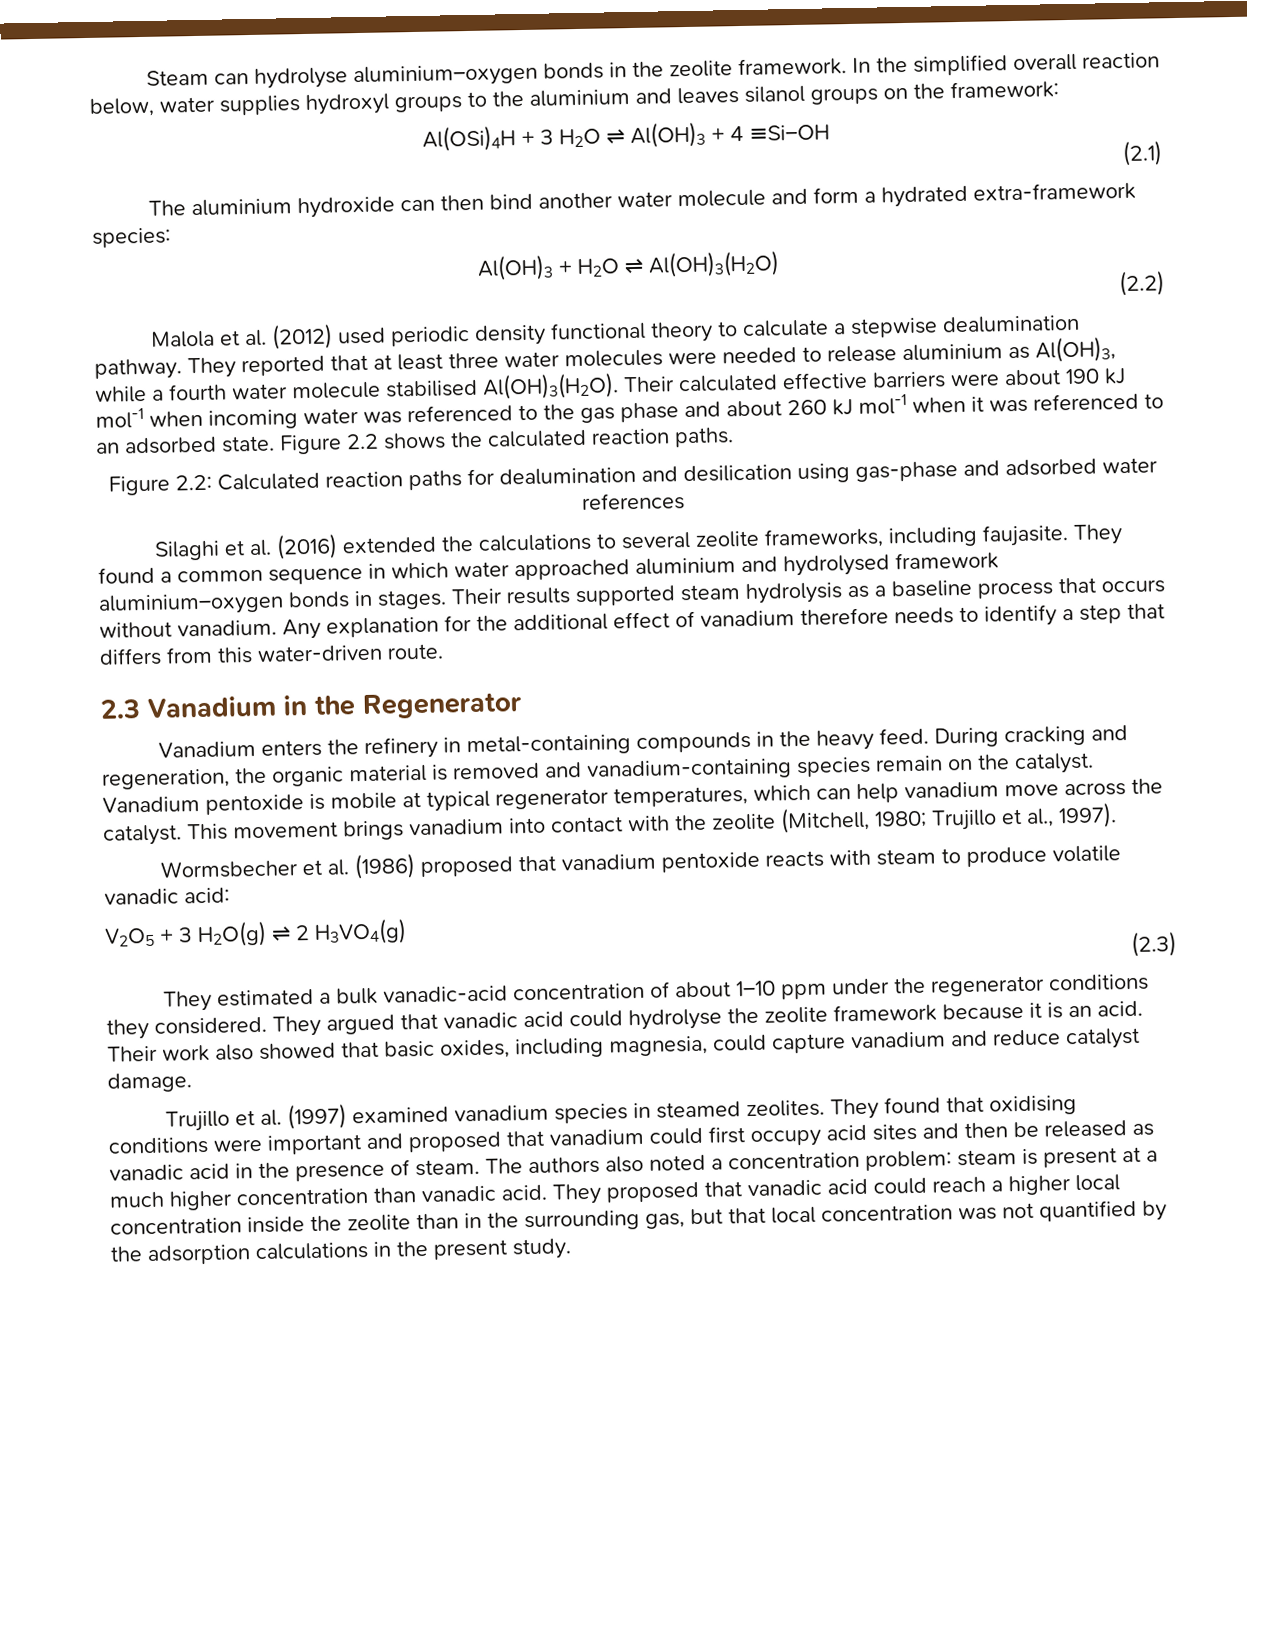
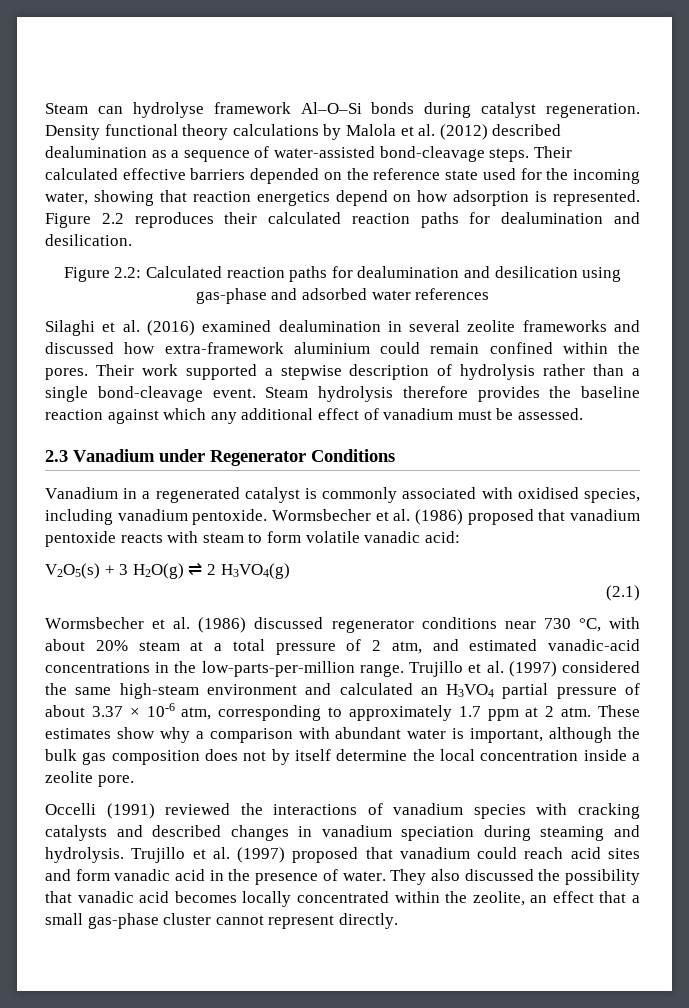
- Steam can hydrolyse aluminium–oxygen bonds in the zeolite framework. In the simplified overall reaction below, water supplies hydroxyl groups to the aluminium and leaves silanol groups on the framework:
- Al(OSi)4H + 3 H2O ⇌ Al(OH)3 + 4 ≡Si–OH
- (2.1)
- The aluminium hydroxide can then bind another water molecule and form a hydrated extra-framework species:
- Al(OH)3 + H2O ⇌ Al(OH)3(H2O)
- (2.2)
- Malola et al. (2012) used periodic density functional theory to calculate a stepwise dealumination pathway. They reported that at least three water molecules were needed to release aluminium as Al(OH)3, while a fourth water molecule stabilised Al(OH)3(H2O). Their calculated effective barriers were about 190 kJ mol-1 when incoming water was referenced to the gas phase and about 260 kJ mol-1 when it was referenced to an adsorbed state. Figure 2.2 shows the calculated reaction paths.
+ Steam can hydrolyse framework Al–O–Si bonds during catalyst regeneration. Density functional theory calculations by Malola et al. (2012) described dealumination as a sequence of water-assisted bond-cleavage steps. Their calculated effective barriers depended on the reference state used for the incoming water, showing that reaction energetics depend on how adsorption is represented. Figure 2.2 reproduces their calculated reaction paths for dealumination and desilication.
- Silaghi et al. (2016) extended the calculations to several zeolite frameworks, including faujasite. They found a common sequence in which water approached aluminium and hydrolysed framework aluminium–oxygen bonds in stages. Their results supported steam hydrolysis as a baseline process that occurs without vanadium. Any explanation for the additional effect of vanadium therefore needs to identify a step that differs from this water-driven route.
+ Silaghi et al. (2016) examined dealumination in several zeolite frameworks and discussed how extra-framework aluminium could remain confined within the pores. Their work supported a stepwise description of hydrolysis rather than a single bond-cleavage event. Steam hydrolysis therefore provides the baseline reaction against which any additional effect of vanadium must be assessed.
- 2.3 Vanadium in the Regenerator
- Vanadium enters the refinery in metal-containing compounds in the heavy feed. During cracking and regeneration, the organic material is removed and vanadium-containing species remain on the catalyst. Vanadium pentoxide is mobile at typical regenerator temperatures, which can help vanadium move across the catalyst. This movement brings vanadium into contact with the zeolite (Mitchell, 1980; Trujillo et al., 1997).
- Wormsbecher et al. (1986) proposed that vanadium pentoxide reacts with steam to produce volatile vanadic acid:
+ 2.3 Vanadium under Regenerator Conditions
+ Vanadium in a regenerated catalyst is commonly associated with oxidised species, including vanadium pentoxide. Wormsbecher et al. (1986) proposed that vanadium pentoxide reacts with steam to form volatile vanadic acid:
- V2O5 + 3 H2O(g) ⇌ 2 H3VO4(g)
+ V2O5(s) + 3 H2O(g) ⇌ 2 H3VO4(g)
- (2.3)
- They estimated a bulk vanadic-acid concentration of about 1–10 ppm under the regenerator conditions they considered. They argued that vanadic acid could hydrolyse the zeolite framework because it is an acid. Their work also showed that basic oxides, including magnesia, could capture vanadium and reduce catalyst damage.
- Trujillo et al. (1997) examined vanadium species in steamed zeolites. They found that oxidising conditions were important and proposed that vanadium could first occupy acid sites and then be released as vanadic acid in the presence of steam. The authors also noted a concentration problem: steam is present at a much higher concentration than vanadic acid. They proposed that vanadic acid could reach a higher local concentration inside the zeolite than in the surrounding gas, but that local concentration was not quantified by the adsorption calculations in the present study.
+ (2.1)
+ Wormsbecher et al. (1986) discussed regenerator conditions near 730 °C, with about 20% steam at a total pressure of 2 atm, and estimated vanadic-acid concentrations in the low-parts-per-million range. Trujillo et al. (1997) considered the same high-steam environment and calculated an H3VO4 partial pressure of about 3.37 × 10-6 atm, corresponding to approximately 1.7 ppm at 2 atm. These estimates show why a comparison with abundant water is important, although the bulk gas composition does not by itself determine the local concentration inside a zeolite pore.
+ Occelli (1991) reviewed the interactions of vanadium species with cracking catalysts and described changes in vanadium speciation during steaming and hydrolysis. Trujillo et al. (1997) proposed that vanadium could reach acid sites and form vanadic acid in the presence of water. They also discussed the possibility that vanadic acid becomes locally concentrated within the zeolite, an effect that a small gas-phase cluster cannot represent directly.

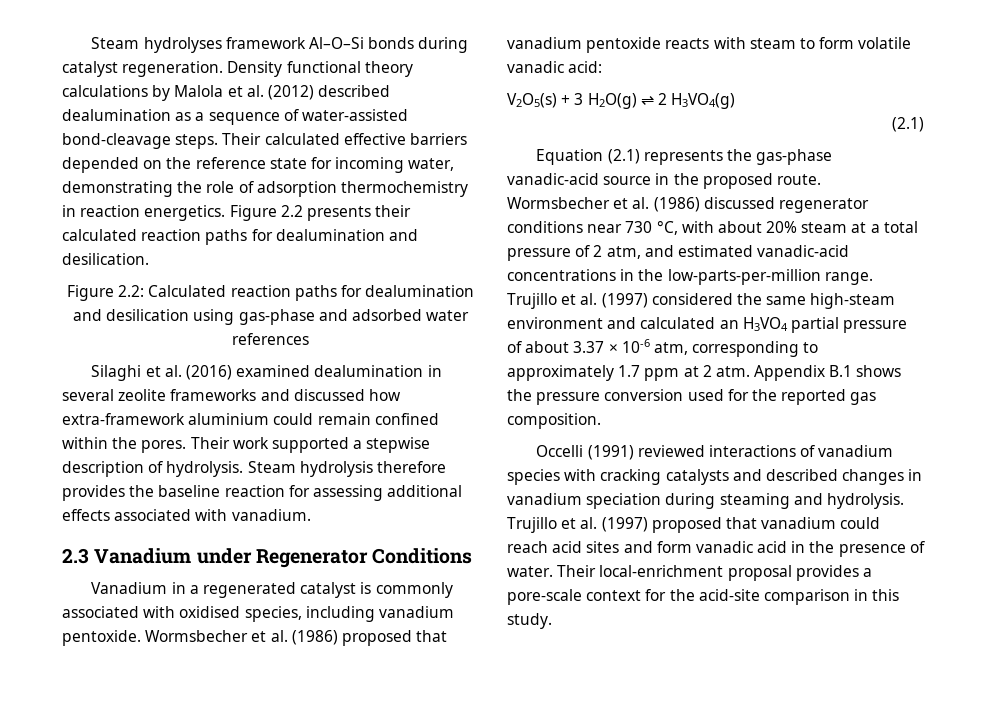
- Steam can hydrolyse framework Al–O–Si bonds during catalyst regeneration.
+ Steam hydrolyses framework Al–O–Si bonds during catalyst regeneration.
- Their calculated effective barriers depended on the reference state used for the incoming water, showing that reaction energetics depend on how adsorption is represented.
+ Their calculated effective barriers depended on the reference state for incoming water, demonstrating the role of adsorption thermochemistry in reaction energetics.
- Figure 2.2 reproduces their calculated reaction paths for dealumination and desilication.
+ Figure 2.2 presents their calculated reaction paths for dealumination and desilication.
- Their work supported a stepwise description of hydrolysis rather than a single bond-cleavage event.
+ Their work supported a stepwise description of hydrolysis.
- Steam hydrolysis therefore provides the baseline reaction against which any additional effect of vanadium must be assessed.
+ Steam hydrolysis therefore provides the baseline reaction for assessing additional effects associated with vanadium.
+ Equation (2.1) represents the gas-phase vanadic-acid source in the proposed route.
- These estimates show why a comparison with abundant water is important, although the bulk gas composition does not by itself determine the local concentration inside a zeolite pore.
+ Appendix B.1 shows the pressure conversion used for the reported gas composition.
- Occelli (1991) reviewed the interactions of vanadium species with cracking catalysts and described changes in vanadium speciation during steaming and hydrolysis.
+ Occelli (1991) reviewed interactions of vanadium species with cracking catalysts and described changes in vanadium speciation during steaming and hydrolysis.
- They also discussed the possibility that vanadic acid becomes locally concentrated within the zeolite, an effect that a small gas-phase cluster cannot represent directly.
+ Their local-enrichment proposal provides a pore-scale context for the acid-site comparison in this study.

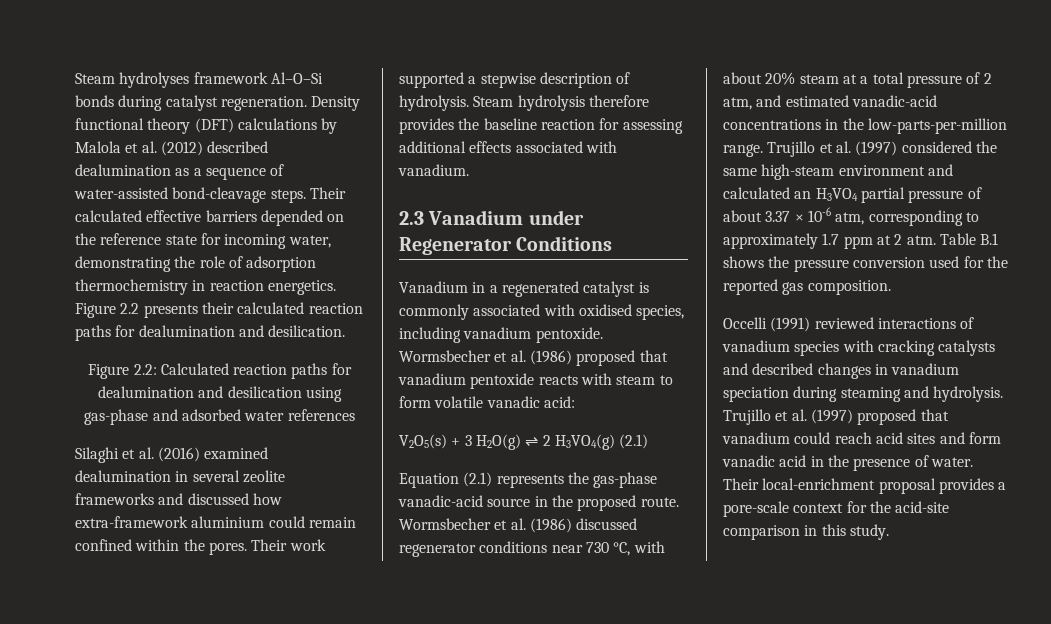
- Density functional theory calculations by Malola et al. (2012) described dealumination as a sequence of water-assisted bond-cleavage steps.
+ Density functional theory (DFT) calculations by Malola et al. (2012) described dealumination as a sequence of water-assisted bond-cleavage steps.
- V2O5(s) + 3 H2O(g) ⇌ 2 H3VO4(g)
- (2.1)
+ V2O5(s) + 3 H2O(g) ⇌ 2 H3VO4(g) (2.1)
- Appendix B.1 shows the pressure conversion used for the reported gas composition.
+ Table B.1 shows the pressure conversion used for the reported gas composition.

